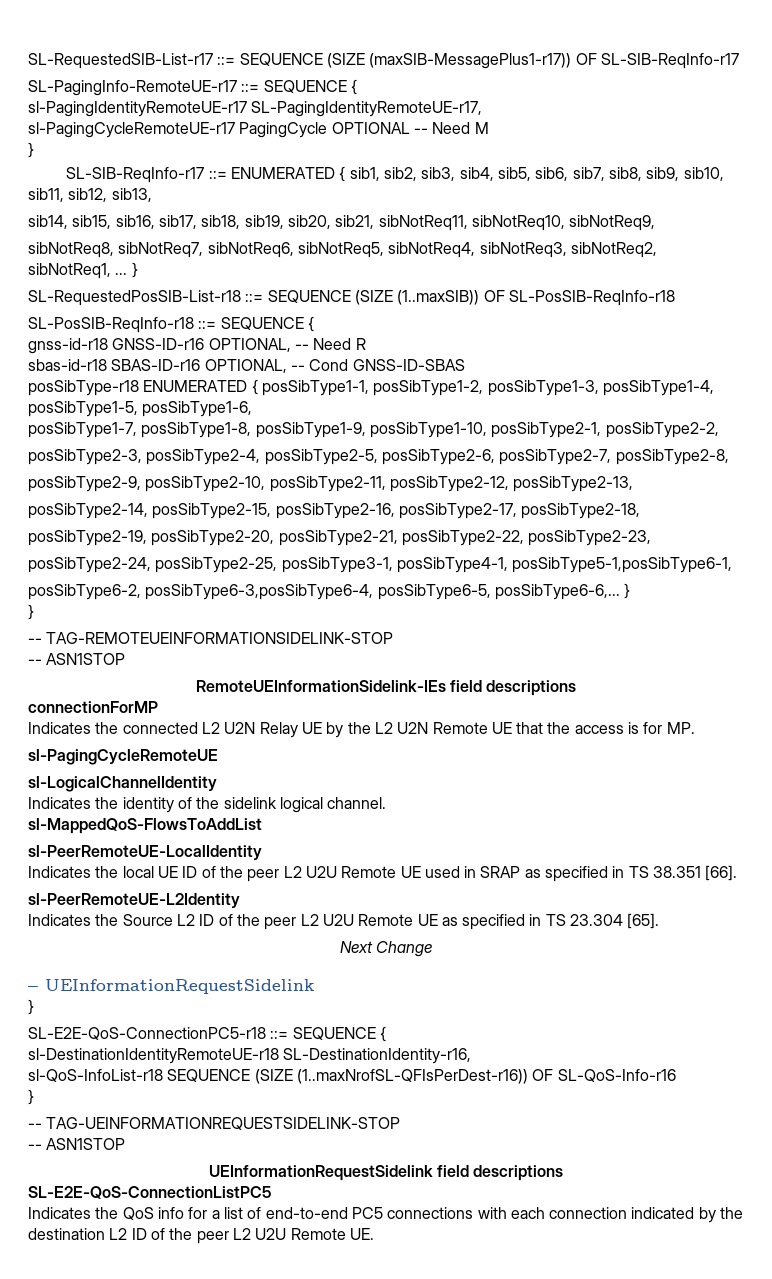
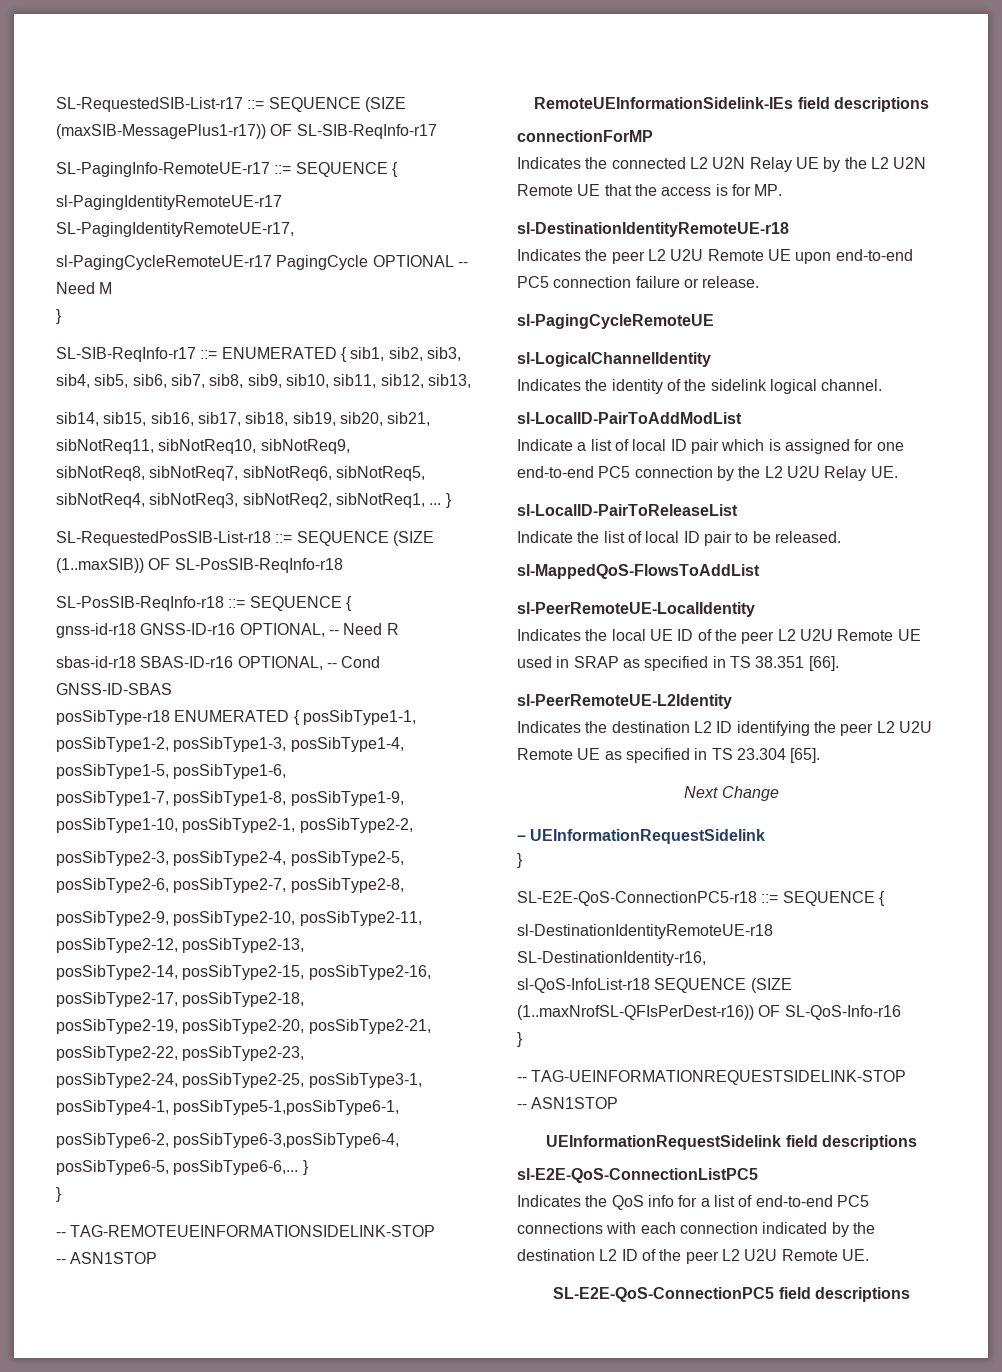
  Indicates the connected L2 U2N Relay UE by the L2 U2N Remote UE that the access is for MP.
+ sl-DestinationIdentityRemoteUE-r18
+ Indicates the peer L2 U2U Remote UE upon end-to-end PC5 connection failure or release.
+ sl-LocalID-PairToAddModList
+ Indicate a list of local ID pair which is assigned for one end-to-end PC5 connection by the L2 U2U Relay UE.
+ sl-LocalID-PairToReleaseList
+ Indicate the list of local ID pair to be released.
- Indicates the Source L2 ID of the peer L2 U2U Remote UE as specified in TS 23.304 [65].
+ Indicates the destination L2 ID identifying the peer L2 U2U Remote UE as specified in TS 23.304 [65].
- SL-E2E-QoS-ConnectionListPC5
+ sl-E2E-QoS-ConnectionListPC5
+ SL-E2E-QoS-ConnectionPC5 field descriptions

